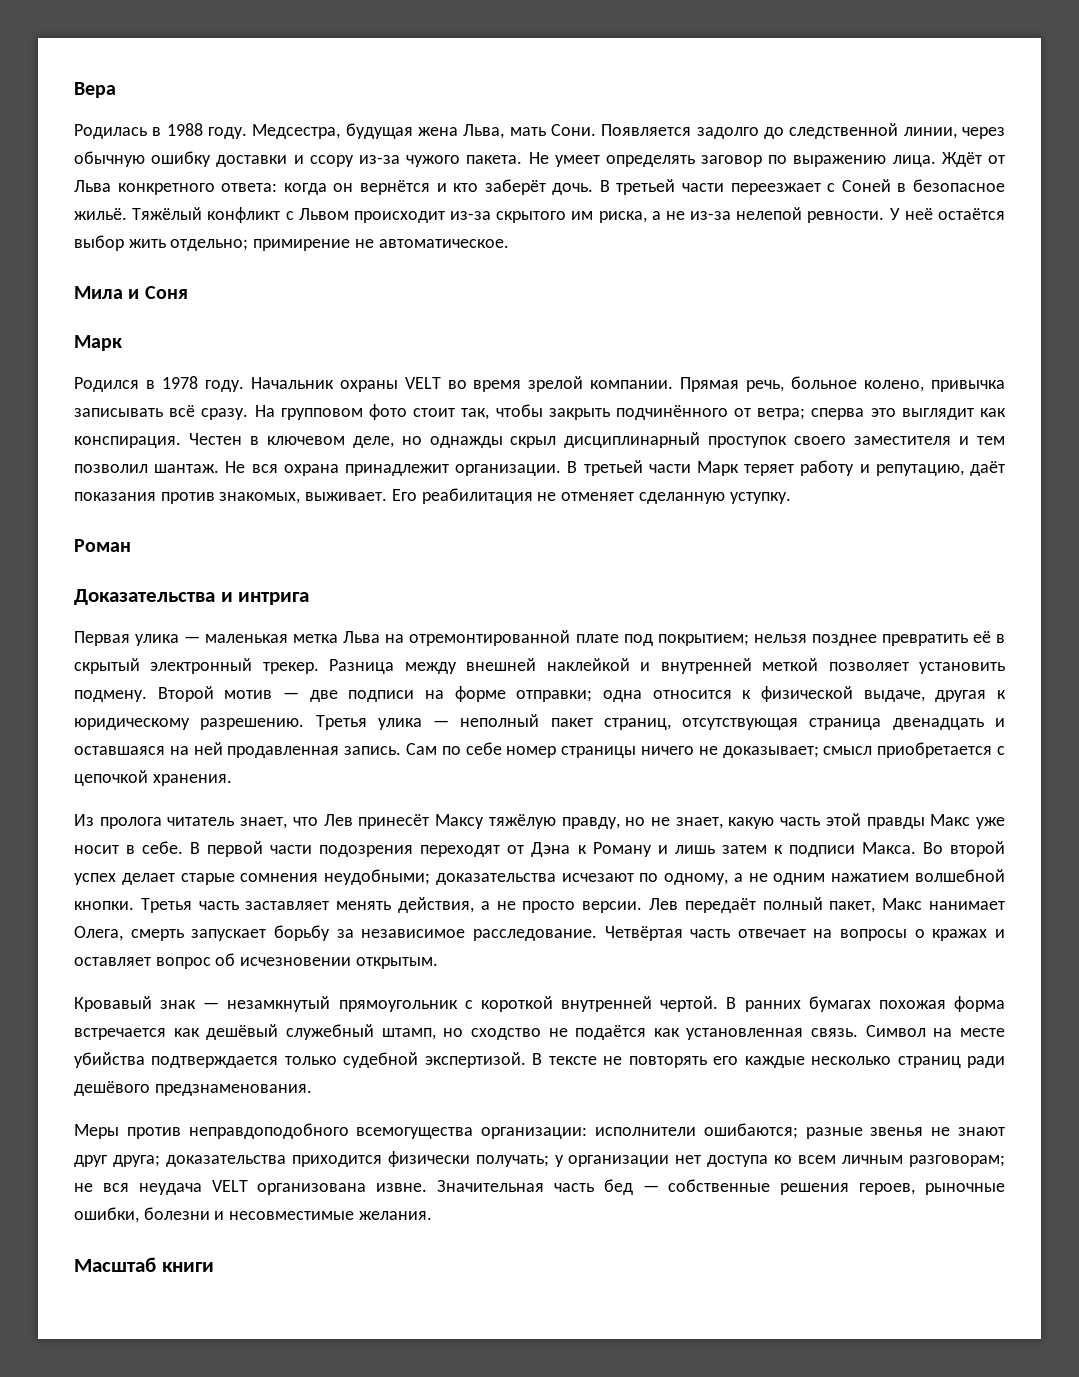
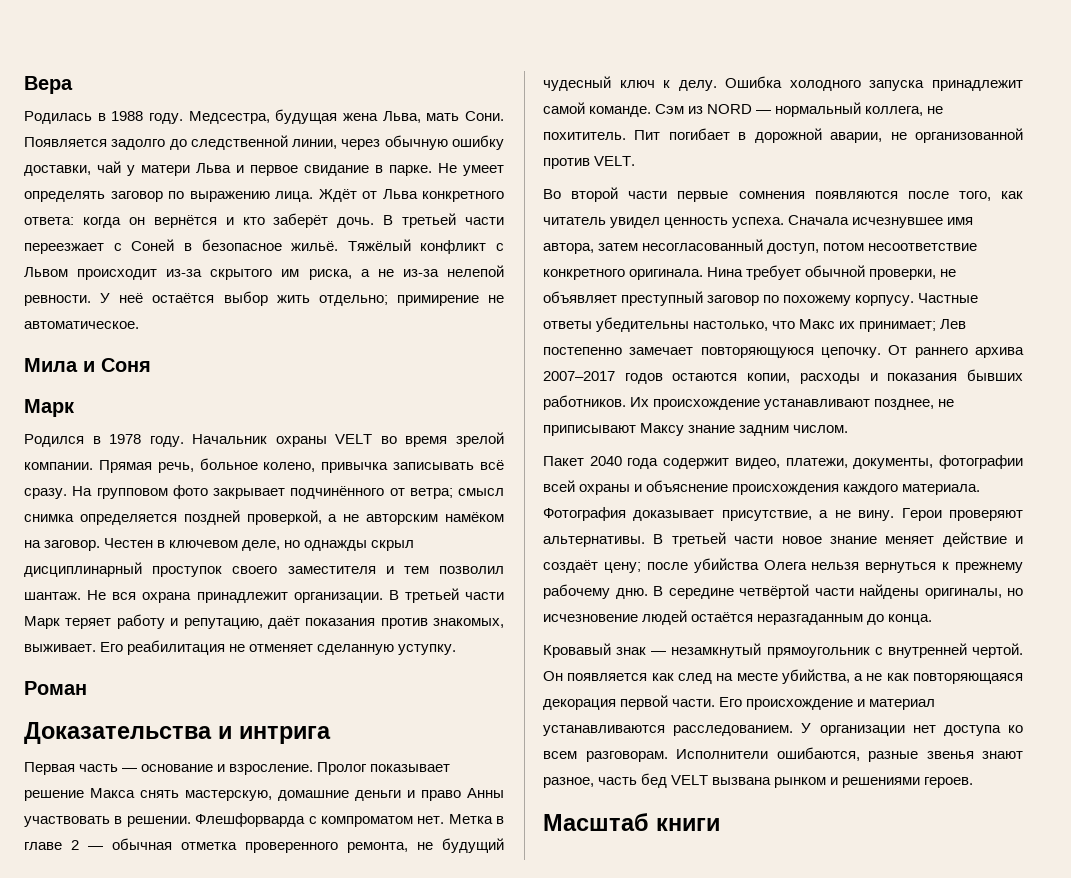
- Появляется задолго до следственной линии, через обычную ошибку доставки и ссору из-за чужого пакета.
+ Появляется задолго до следственной линии, через обычную ошибку доставки, чай у матери Льва и первое свидание в парке.
- На групповом фото стоит так, чтобы закрыть подчинённого от ветра; сперва это выглядит как конспирация.
+ На групповом фото закрывает подчинённого от ветра; смысл снимка определяется поздней проверкой, а не авторским намёком на заговор.
- Первая улика — маленькая метка Льва на отремонтированной плате под покрытием; нельзя позднее превратить её в скрытый электронный трекер. Разница между внешней наклейкой и внутренней меткой позволяет установить подмену. Второй мотив — две подписи на форме отправки; одна относится к физической выдаче, другая к юридическому разрешению. Третья улика — неполный пакет страниц, отсутствующая страница двенадцать и оставшаяся на ней продавленная запись. Сам по себе номер страницы ничего не доказывает; смысл приобретается с цепочкой хранения.
- Из пролога читатель знает, что Лев принесёт Максу тяжёлую правду, но не знает, какую часть этой правды Макс уже носит в себе. В первой части подозрения переходят от Дэна к Роману и лишь затем к подписи Макса. Во второй успех делает старые сомнения неудобными; доказательства исчезают по одному, а не одним нажатием волшебной кнопки. Третья часть заставляет менять действия, а не просто версии. Лев передаёт полный пакет, Макс нанимает Олега, смерть запускает борьбу за независимое расследование. Четвёртая часть отвечает на вопросы о кражах и оставляет вопрос об исчезновении открытым.
+ Первая часть — основание и взросление. Пролог показывает решение Макса снять мастерскую, домашние деньги и право Анны участвовать в решении. Флешфорварда с компроматом нет. Метка в главе 2 — обычная отметка проверенного ремонта, не будущий чудесный ключ к делу. Ошибка холодного запуска принадлежит самой команде. Сэм из NORD — нормальный коллега, не похититель. Пит погибает в дорожной аварии, не организованной против VELT.
+ Во второй части первые сомнения появляются после того, как читатель увидел ценность успеха. Сначала исчезнувшее имя автора, затем несогласованный доступ, потом несоответствие конкретного оригинала. Нина требует обычной проверки, не объявляет преступный заговор по похожему корпусу. Частные ответы убедительны настолько, что Макс их принимает; Лев постепенно замечает повторяющуюся цепочку. От раннего архива 2007–2017 годов остаются копии, расходы и показания бывших работников. Их происхождение устанавливают позднее, не приписывают Максу знание задним числом.
+ Пакет 2040 года содержит видео, платежи, документы, фотографии всей охраны и объяснение происхождения каждого материала. Фотография доказывает присутствие, а не вину. Герои проверяют альтернативы. В третьей части новое знание меняет действие и создаёт цену; после убийства Олега нельзя вернуться к прежнему рабочему дню. В середине четвёртой части найдены оригиналы, но исчезновение людей остаётся неразгаданным до конца.
- Кровавый знак — незамкнутый прямоугольник с короткой внутренней чертой.
+ Кровавый знак — незамкнутый прямоугольник с внутренней чертой.
- В ранних бумагах похожая форма встречается как дешёвый служебный штамп, но сходство не подаётся как установленная связь. Символ на месте убийства подтверждается только судебной экспертизой. В тексте не повторять его каждые несколько страниц ради дешёвого предзнаменования.
- Меры против неправдоподобного всемогущества организации: исполнители ошибаются; разные звенья не знают друг друга; доказательства приходится физически получать; у организации нет доступа ко всем личным разговорам; не вся неудача VELT организована извне. Значительная часть бед — собственные решения героев, рыночные ошибки, болезни и несовместимые желания.
+ Он появляется как след на месте убийства, а не как повторяющаяся декорация первой части. Его происхождение и материал устанавливаются расследованием. У организации нет доступа ко всем разговорам. Исполнители ошибаются, разные звенья знают разное, часть бед VELT вызвана рынком и решениями героев.

